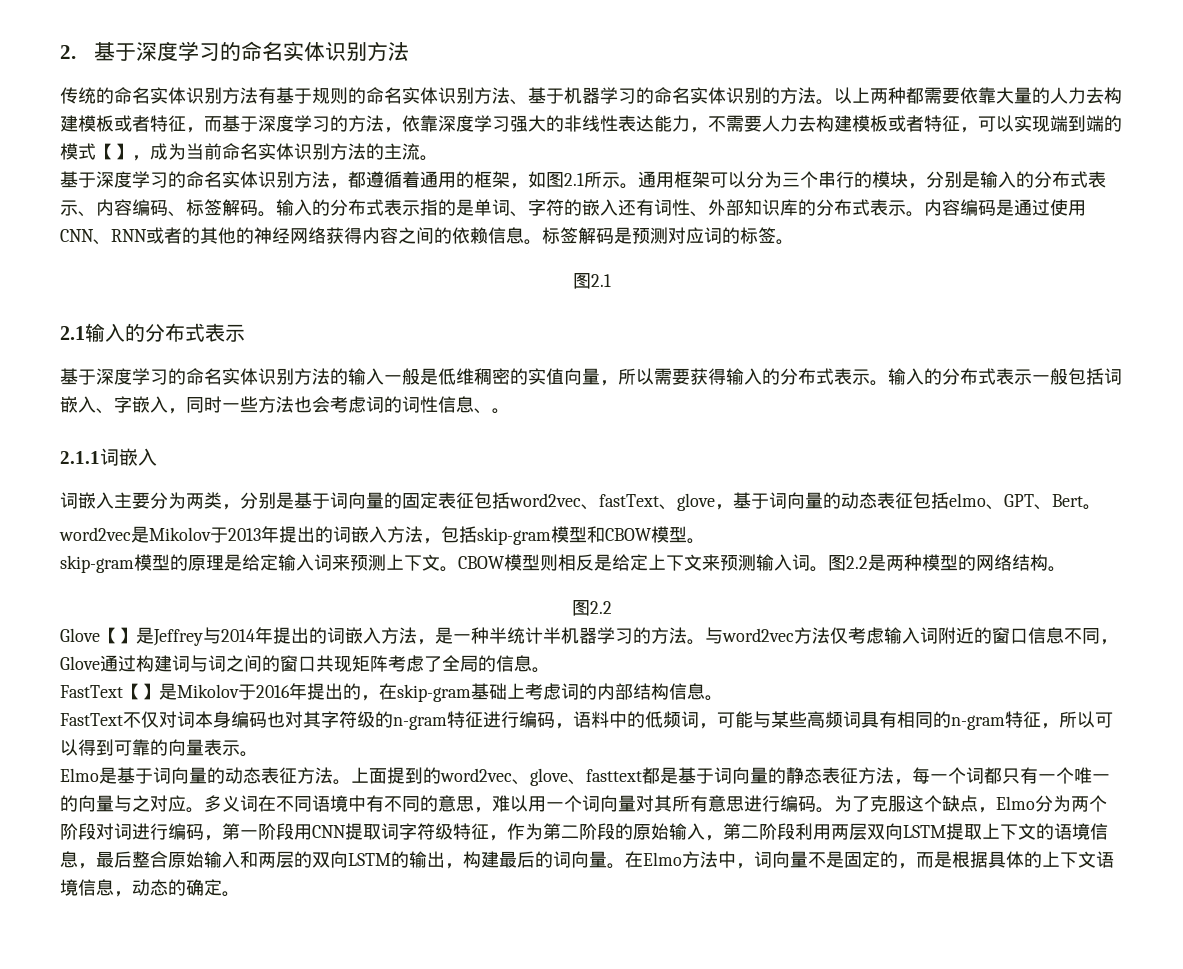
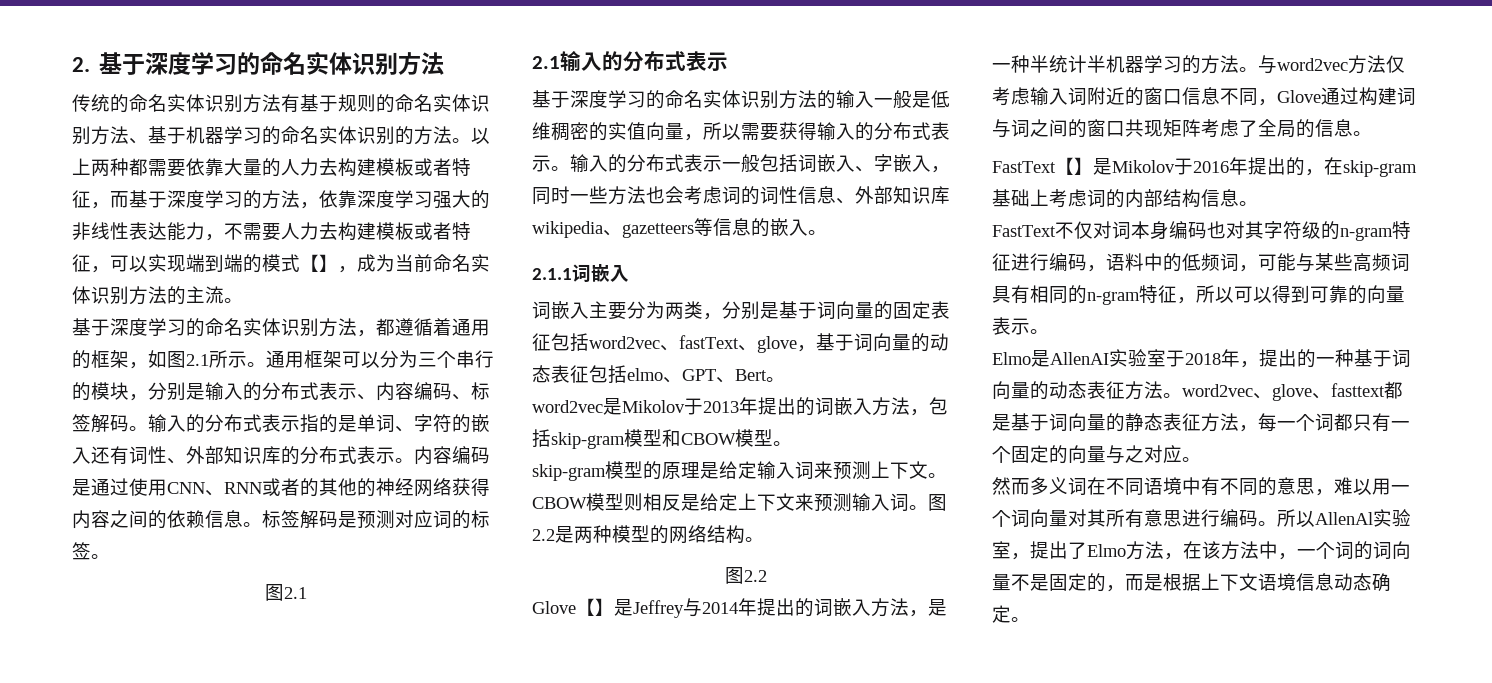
- 输入的分布式表示一般包括词嵌入、字嵌入，同时一些方法也会考虑词的词性信息、。
+ 输入的分布式表示一般包括词嵌入、字嵌入，同时一些方法也会考虑词的词性信息、外部知识库wikipedia、gazetteers等信息的嵌入。
- Elmo是基于词向量的动态表征方法。上面提到的word2vec、glove、fasttext都是基于词向量的静态表征方法，每一个词都只有一个唯一的向量与之对应。多义词在不同语境中有不同的意思，难以用一个词向量对其所有意思进行编码。
+ Elmo是AllenAI实验室于2018年，提出的一种基于词向量的动态表征方法。word2vec、glove、fasttext都是基于词向量的静态表征方法，每一个词都只有一个固定的向量与之对应。
+ 然而多义词在不同语境中有不同的意思，难以用一个词向量对其所有意思进行编码。
- 为了克服这个缺点，Elmo分为两个阶段对词进行编码，第一阶段用CNN提取词字符级特征，作为第二阶段的原始输入，第二阶段利用两层双向LSTM提取上下文的语境信息，最后整合原始输入和两层的双向LSTM的输出，构建最后的词向量。在Elmo方法中，词向量不是固定的，而是根据具体的上下文语境信息，动态的确定。
+ 所以AllenAl实验室，提出了Elmo方法，在该方法中，一个词的词向量不是固定的，而是根据上下文语境信息动态确定。

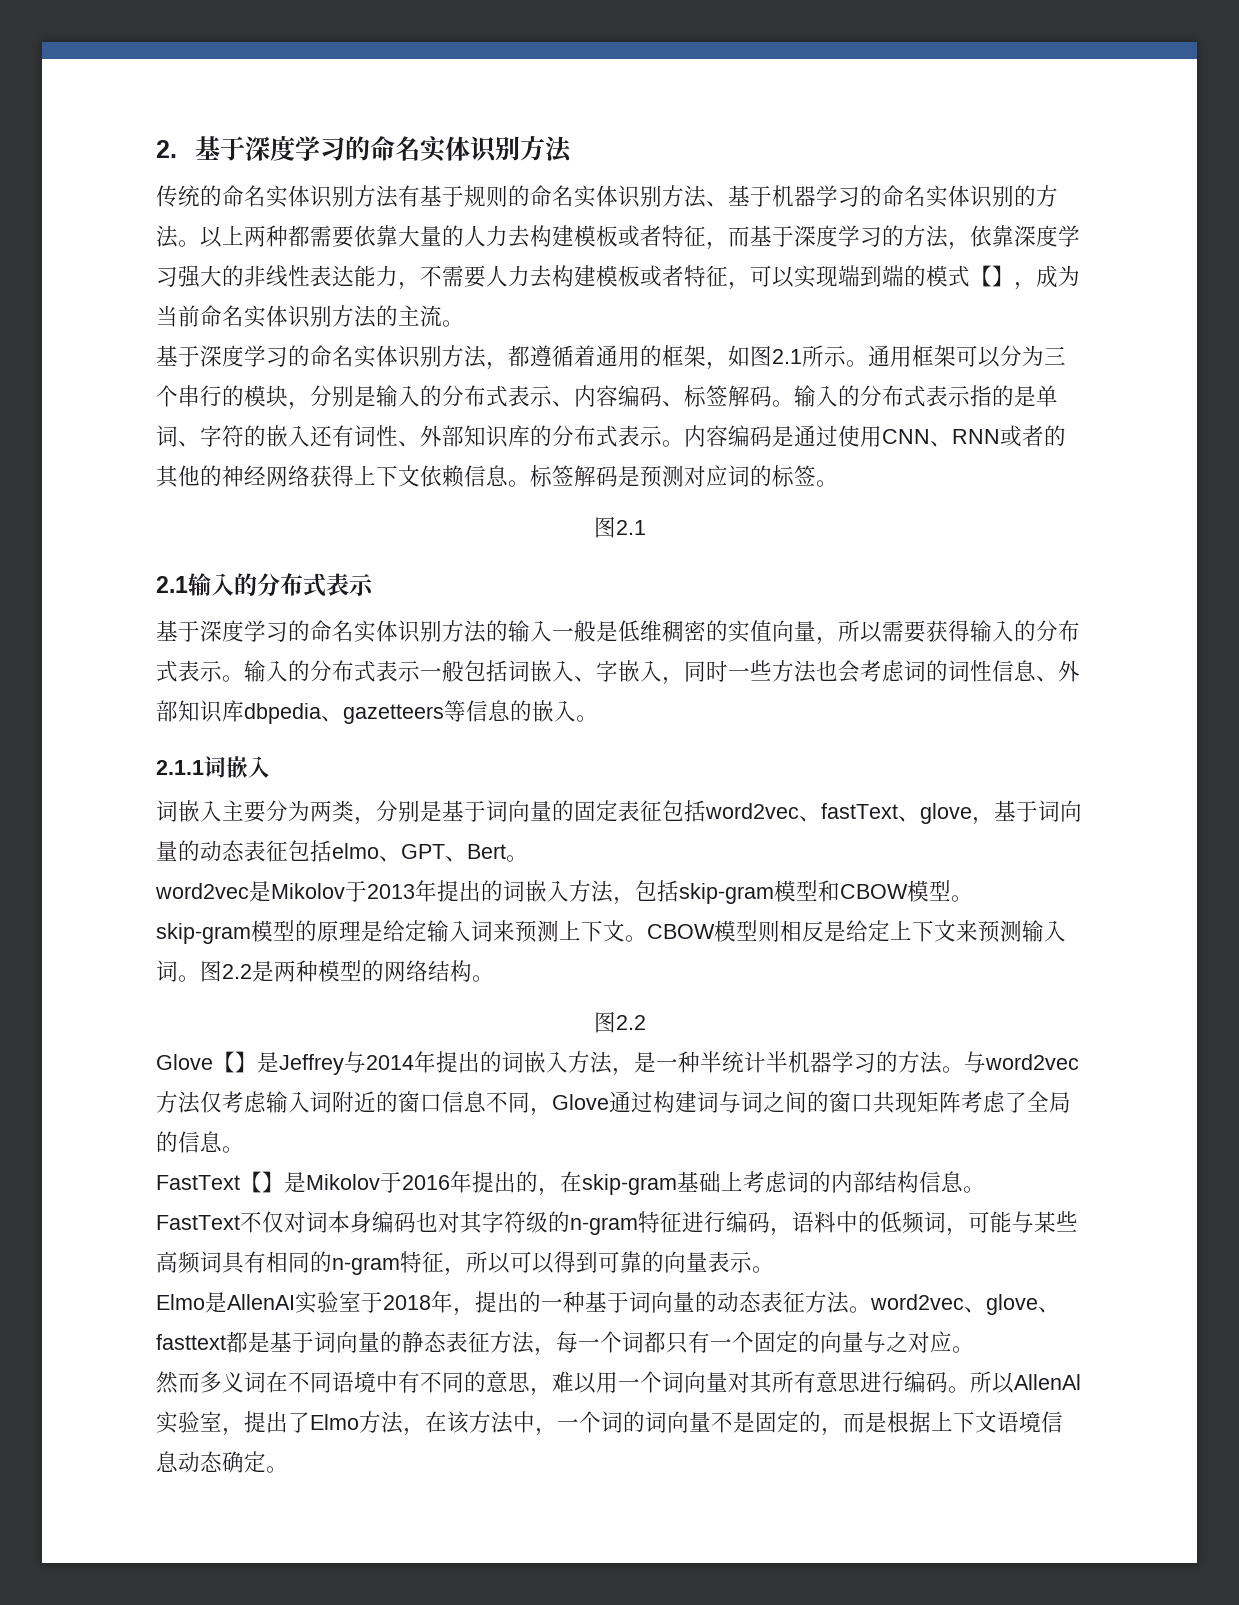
- 内容编码是通过使用CNN、RNN或者的其他的神经网络获得内容之间的依赖信息。
+ 内容编码是通过使用CNN、RNN或者的其他的神经网络获得上下文依赖信息。
- 输入的分布式表示一般包括词嵌入、字嵌入，同时一些方法也会考虑词的词性信息、外部知识库wikipedia、gazetteers等信息的嵌入。
+ 输入的分布式表示一般包括词嵌入、字嵌入，同时一些方法也会考虑词的词性信息、外部知识库dbpedia、gazetteers等信息的嵌入。

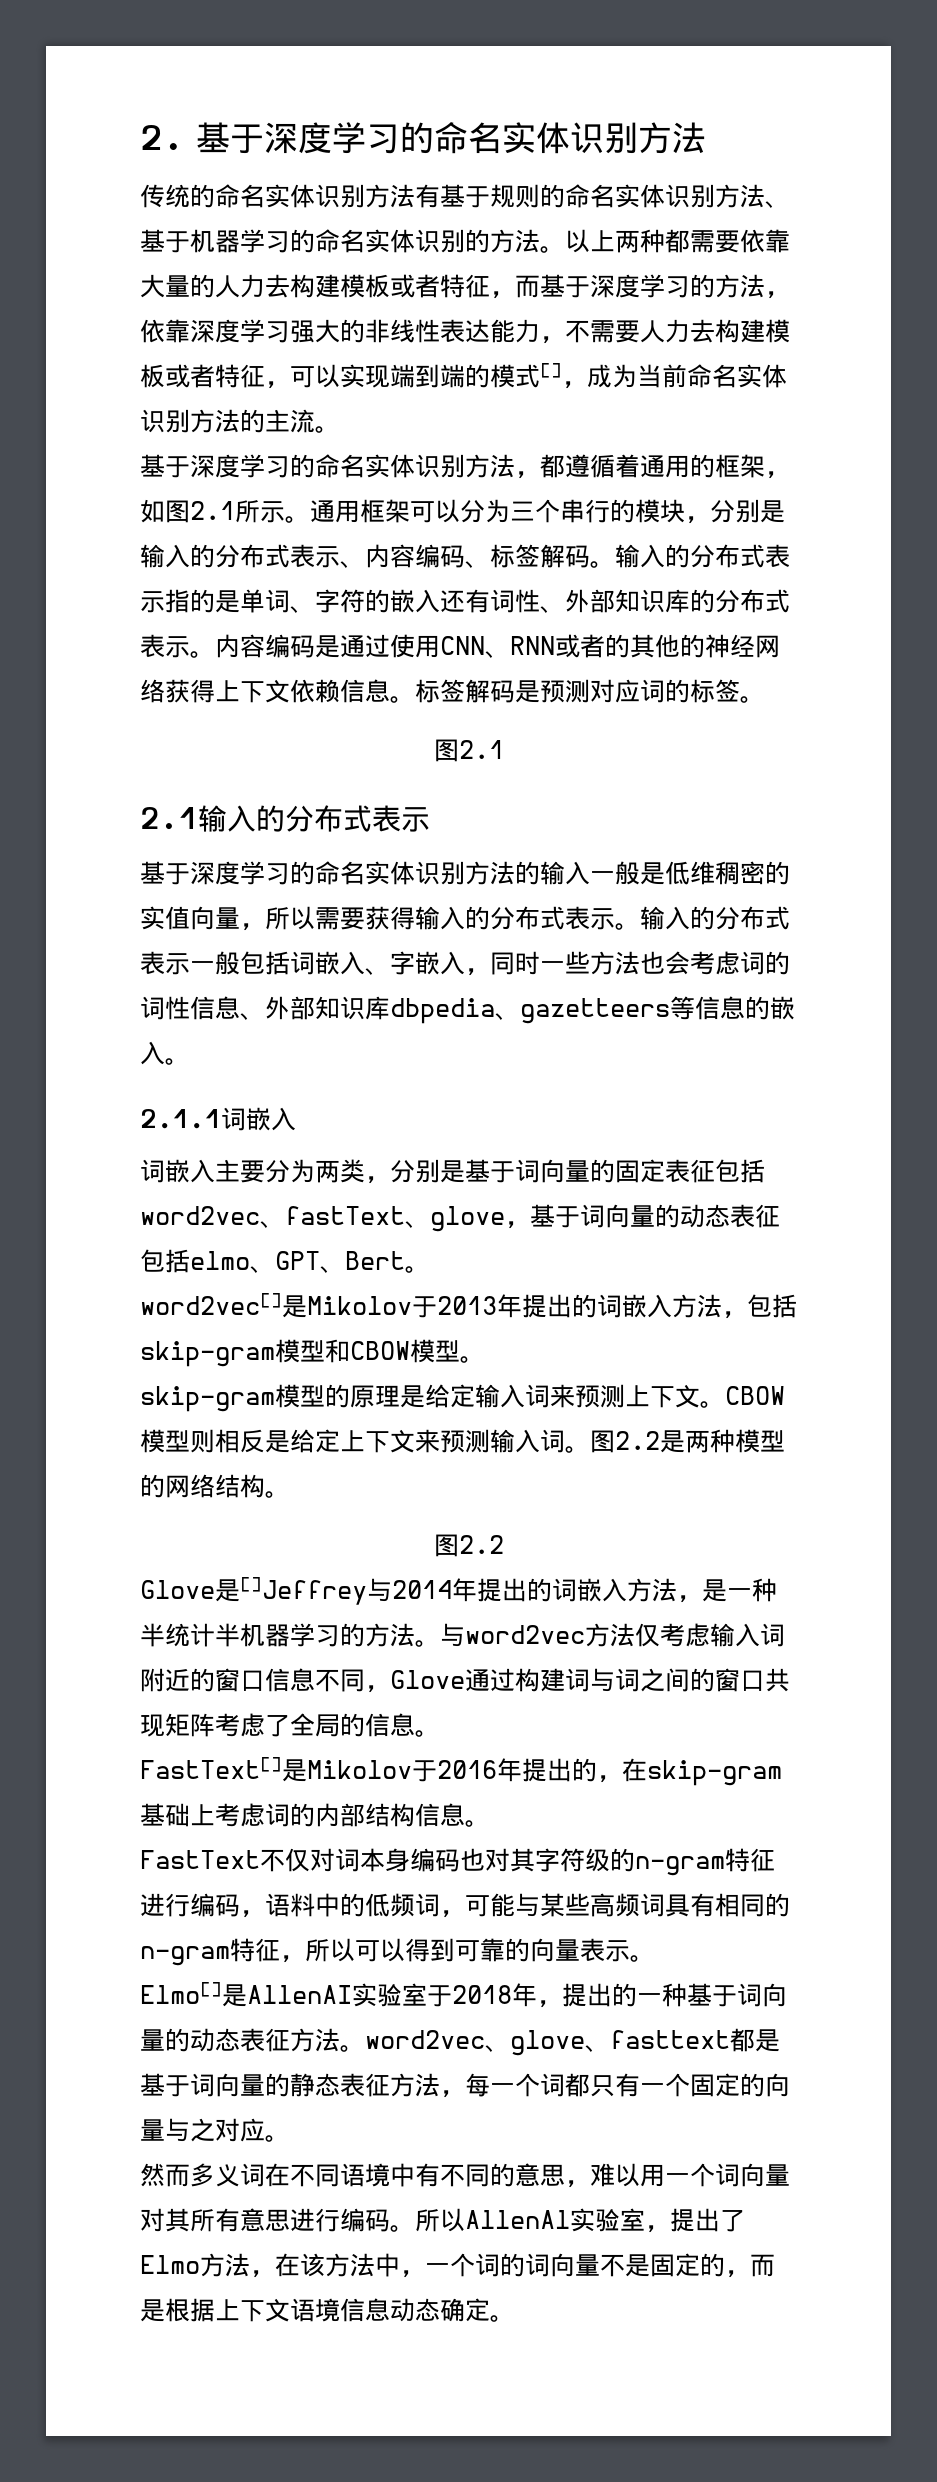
- 以上两种都需要依靠大量的人力去构建模板或者特征，而基于深度学习的方法，依靠深度学习强大的非线性表达能力，不需要人力去构建模板或者特征，可以实现端到端的模式【】，成为当前命名实体识别方法的主流。
+ 以上两种都需要依靠大量的人力去构建模板或者特征，而基于深度学习的方法，依靠深度学习强大的非线性表达能力，不需要人力去构建模板或者特征，可以实现端到端的模式[]，成为当前命名实体识别方法的主流。
- word2vec是Mikolov于2013年提出的词嵌入方法，包括skip-gram模型和CBOW模型。
+ word2vec[]是Mikolov于2013年提出的词嵌入方法，包括skip-gram模型和CBOW模型。
- Glove【】是Jeffrey与2014年提出的词嵌入方法，是一种半统计半机器学习的方法。
+ Glove是[]Jeffrey与2014年提出的词嵌入方法，是一种半统计半机器学习的方法。
- FastText【】是Mikolov于2016年提出的，在skip-gram基础上考虑词的内部结构信息。
+ FastText[]是Mikolov于2016年提出的，在skip-gram基础上考虑词的内部结构信息。
- Elmo是AllenAI实验室于2018年，提出的一种基于词向量的动态表征方法。word2vec、glove、fasttext都是基于词向量的静态表征方法，每一个词都只有一个固定的向量与之对应。
+ Elmo[]是AllenAI实验室于2018年，提出的一种基于词向量的动态表征方法。word2vec、glove、fasttext都是基于词向量的静态表征方法，每一个词都只有一个固定的向量与之对应。

